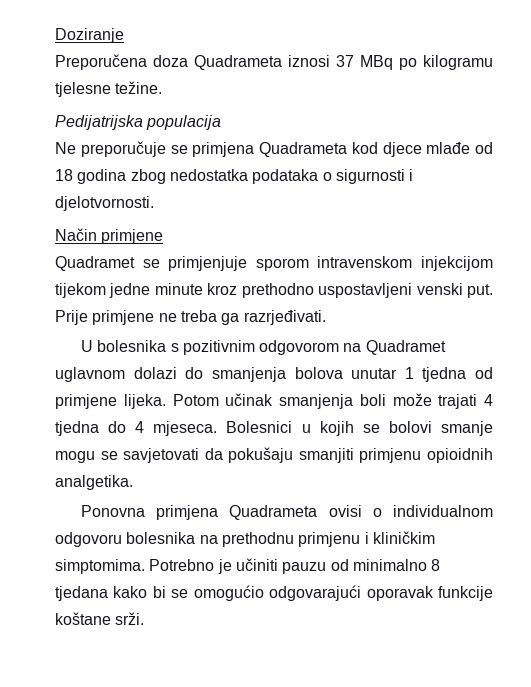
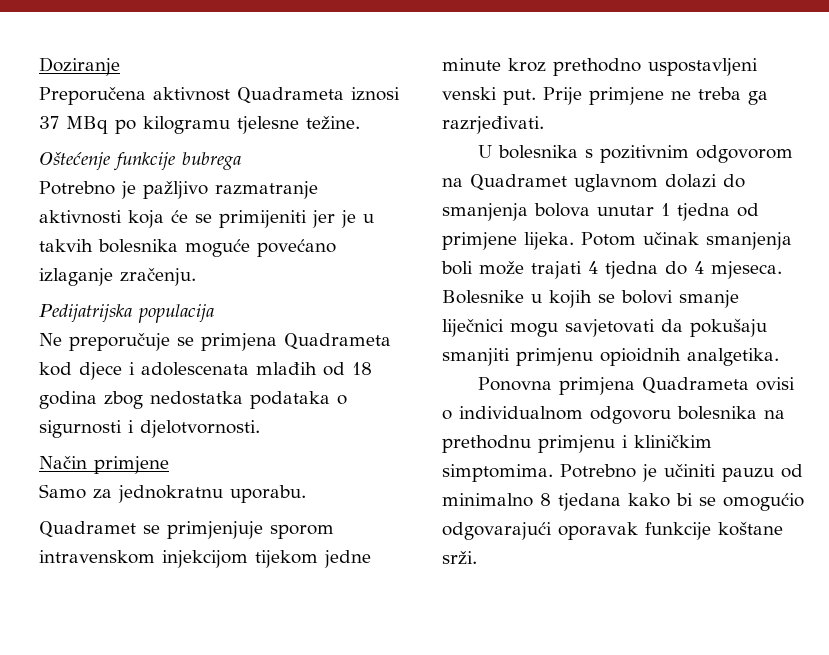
- Preporučena doza Quadrameta iznosi 37 MBq po kilogramu tjelesne težine.
+ Preporučena aktivnost Quadrameta iznosi 37 MBq po kilogramu tjelesne težine.
+ Oštećenje funkcije bubrega
+ Potrebno je pažljivo razmatranje aktivnosti koja će se primijeniti jer je u takvih bolesnika moguće povećano izlaganje zračenju.
- Ne preporučuje se primjena Quadrameta kod djece mlađe od 18 godina zbog nedostatka podataka o sigurnosti i djelotvornosti.
+ Ne preporučuje se primjena Quadrameta kod djece i adolescenata mlađih od 18 godina zbog nedostatka podataka o sigurnosti i djelotvornosti.
+ Samo za jednokratnu uporabu.
- Bolesnici u kojih se bolovi smanje mogu se savjetovati da pokušaju smanjiti primjenu opioidnih analgetika.
+ Bolesnike u kojih se bolovi smanje liječnici mogu savjetovati da pokušaju smanjiti primjenu opioidnih analgetika.

